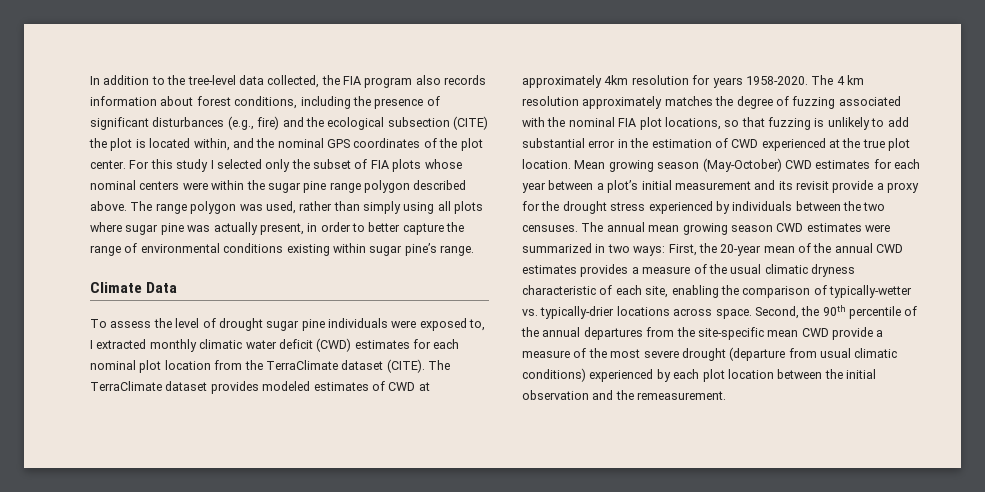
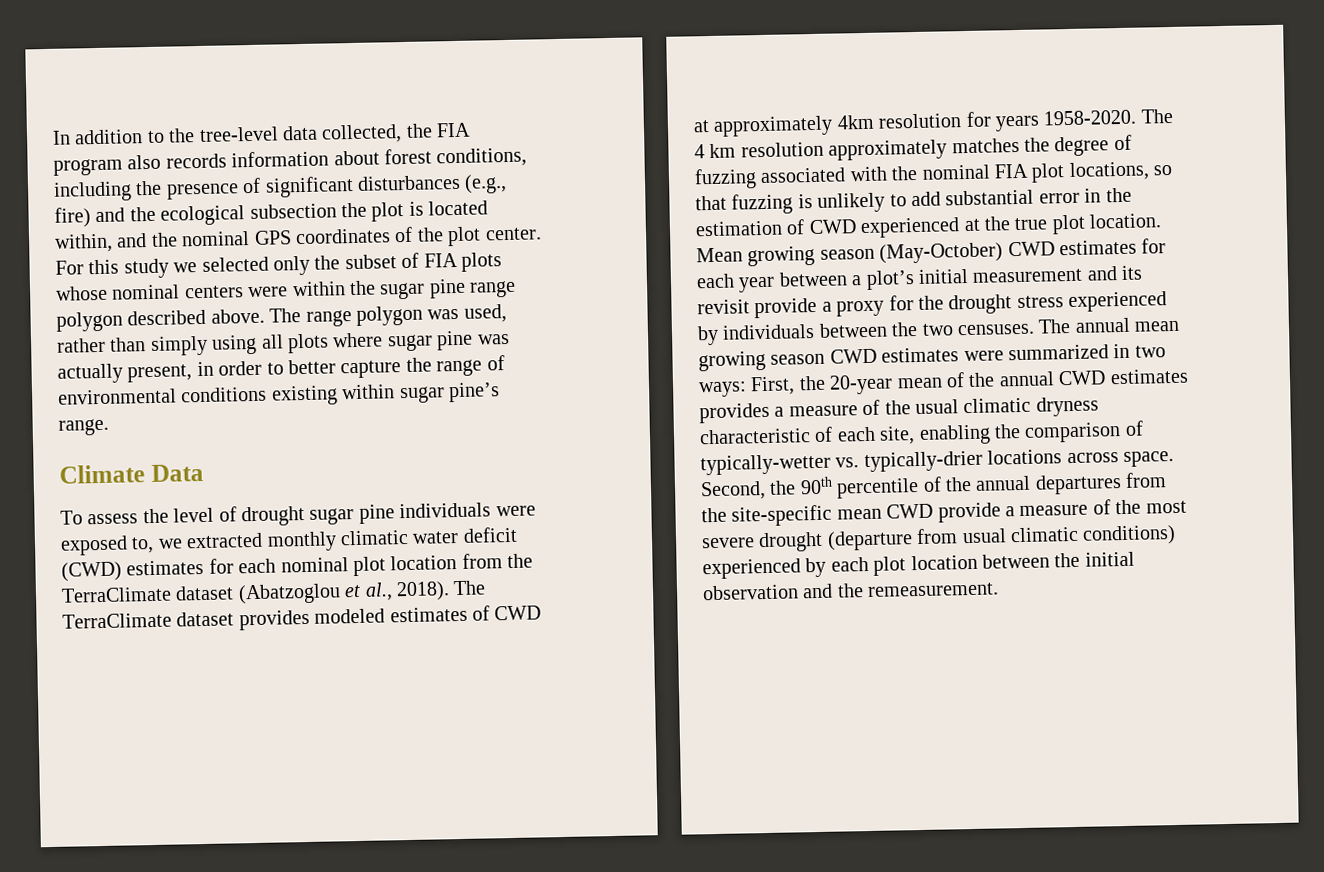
- In addition to the tree-level data collected, the FIA program also records information about forest conditions, including the presence of significant disturbances (e.g., fire) and the ecological subsection (CITE) the plot is located within, and the nominal GPS coordinates of the plot center.
+ In addition to the tree-level data collected, the FIA program also records information about forest conditions, including the presence of significant disturbances (e.g., fire) and the ecological subsection the plot is located within, and the nominal GPS coordinates of the plot center.
- For this study I selected only the subset of FIA plots whose nominal centers were within the sugar pine range polygon described above.
+ For this study we selected only the subset of FIA plots whose nominal centers were within the sugar pine range polygon described above.
- To assess the level of drought sugar pine individuals were exposed to, I extracted monthly climatic water deficit (CWD) estimates for each nominal plot location from the TerraClimate dataset (CITE).
+ To assess the level of drought sugar pine individuals were exposed to, we extracted monthly climatic water deficit (CWD) estimates for each nominal plot location from the TerraClimate dataset (Abatzoglou et al., 2018).

